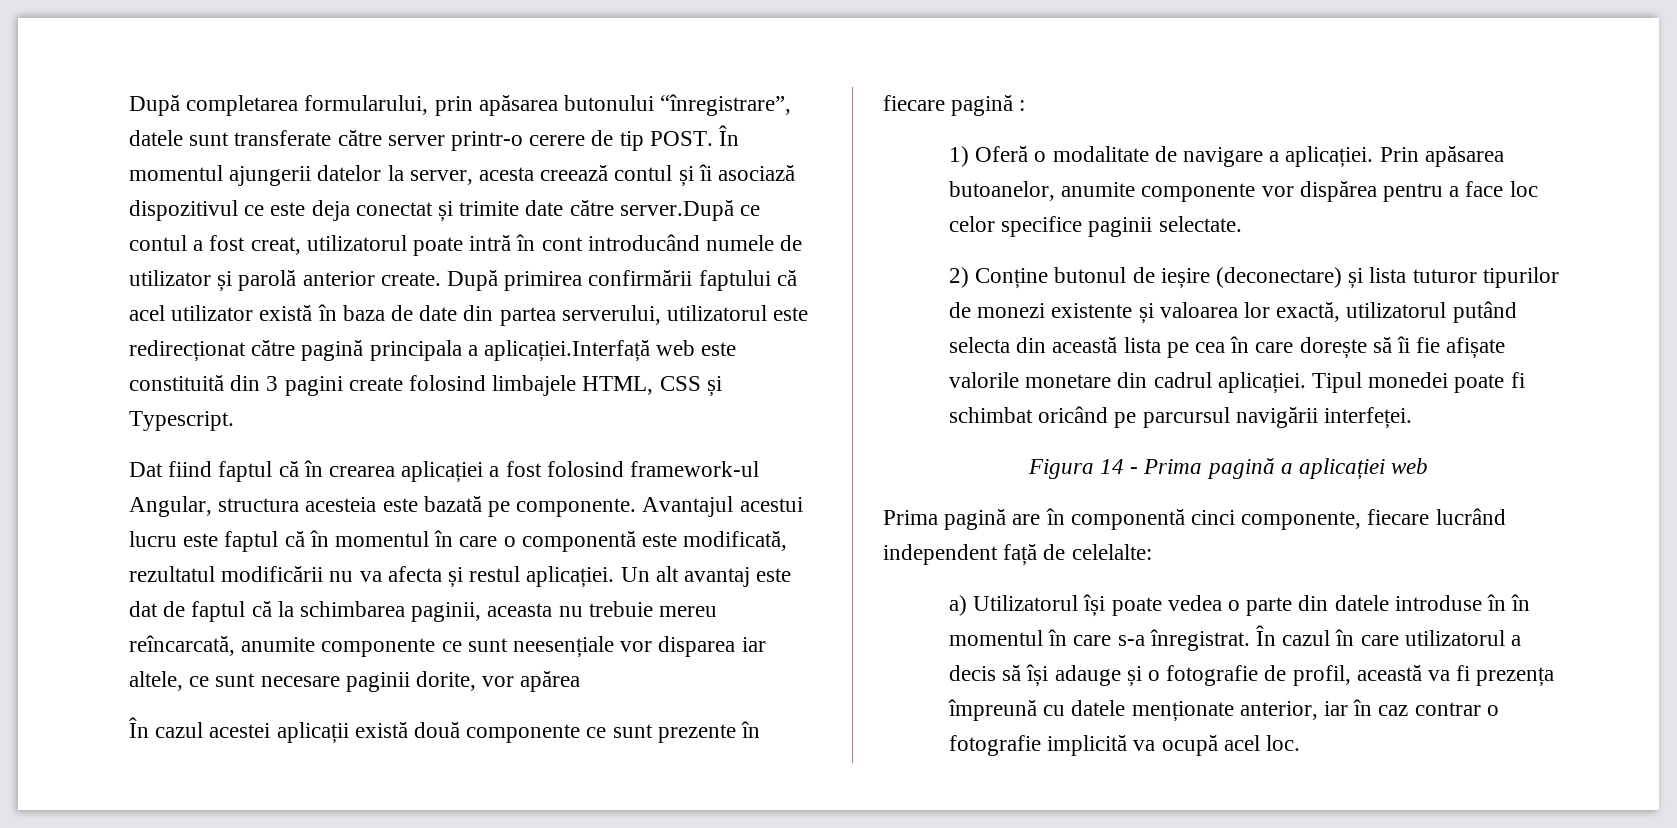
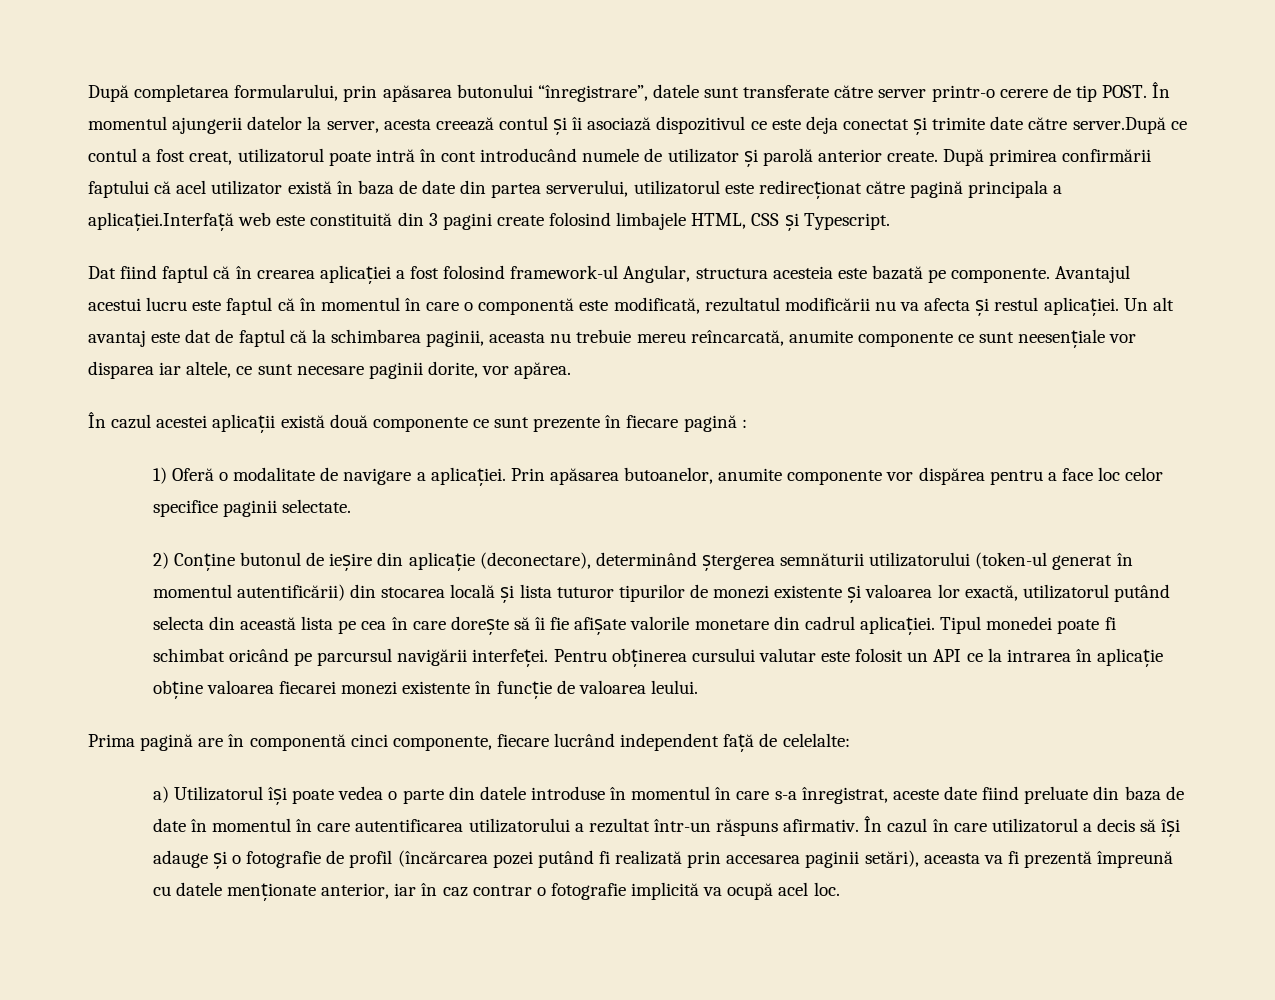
- Un alt avantaj este dat de faptul că la schimbarea paginii, aceasta nu trebuie mereu reîncarcată, anumite componente ce sunt neesențiale vor disparea iar altele, ce sunt necesare paginii dorite, vor apărea
+ Un alt avantaj este dat de faptul că la schimbarea paginii, aceasta nu trebuie mereu reîncarcată, anumite componente ce sunt neesențiale vor disparea iar altele, ce sunt necesare paginii dorite, vor apărea.
- 2) Conține butonul de ieșire (deconectare) și lista tuturor tipurilor de monezi existente și valoarea lor exactă, utilizatorul putând selecta din această lista pe cea în care dorește să îi fie afișate valorile monetare din cadrul aplicației.
+ 2) Conține butonul de ieșire din aplicație (deconectare), determinând ștergerea semnăturii utilizatorului (token-ul generat în momentul autentificării) din stocarea locală și lista tuturor tipurilor de monezi existente și valoarea lor exactă, utilizatorul putând selecta din această lista pe cea în care dorește să îi fie afișate valorile monetare din cadrul aplicației.
- Tipul monedei poate fi schimbat oricând pe parcursul navigării interfeței.
- Figura 14 - Prima pagină a aplicației web
+ Tipul monedei poate fi schimbat oricând pe parcursul navigării interfeței. Pentru obținerea cursului valutar este folosit un API ce la intrarea în aplicație obține valoarea fiecarei monezi existente în funcție de valoarea leului.
- a) Utilizatorul își poate vedea o parte din datele introduse în în momentul în care s-a înregistrat.
+ a) Utilizatorul își poate vedea o parte din datele introduse în momentul în care s-a înregistrat, aceste date fiind preluate din baza de date în momentul în care autentificarea utilizatorului a rezultat într-un răspuns afirmativ.
- În cazul în care utilizatorul a decis să își adauge și o fotografie de profil, această va fi prezența împreună cu datele menționate anterior, iar în caz contrar o fotografie implicită va ocupă acel loc.
+ În cazul în care utilizatorul a decis să își adauge și o fotografie de profil (încărcarea pozei putând fi realizată prin accesarea paginii setări), aceasta va fi prezentă împreună cu datele menționate anterior, iar în caz contrar o fotografie implicită va ocupă acel loc.

